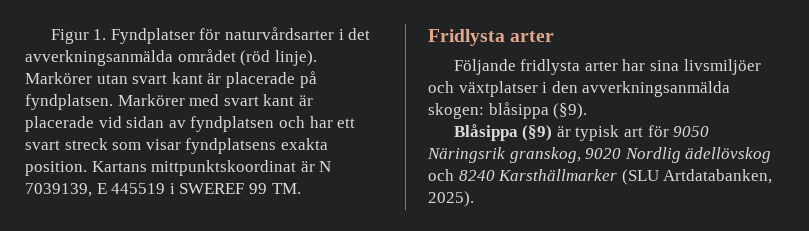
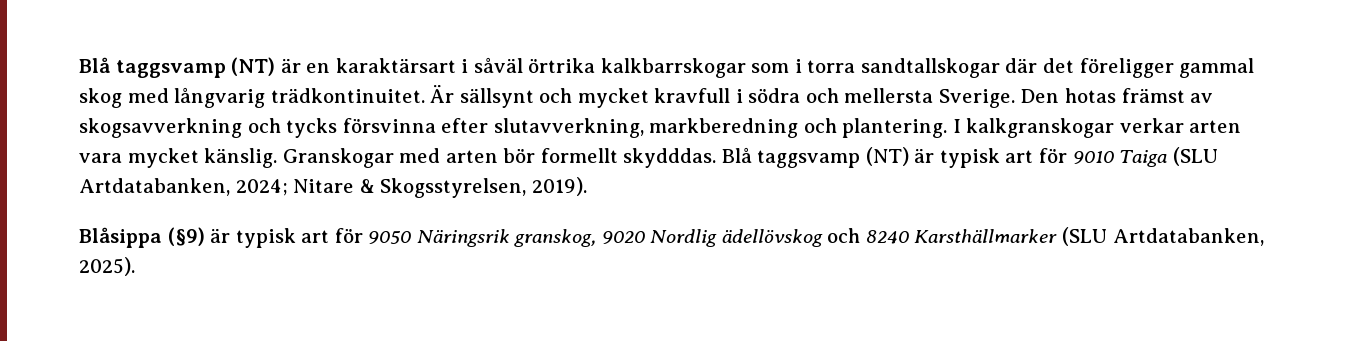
- Figur 1. Fyndplatser för naturvårdsarter i det avverkningsanmälda området (röd linje). Markörer utan svart kant är placerade på fyndplatsen. Markörer med svart kant är placerade vid sidan av fyndplatsen och har ett svart streck som visar fyndplatsens exakta position. Kartans mittpunktskoordinat är N 7039139, E 445519 i SWEREF 99 TM.
- Fridlysta arter
- Följande fridlysta arter har sina livsmiljöer och växtplatser i den avverkningsanmälda skogen: blåsippa (§9).
+ Blå taggsvamp (NT) är en karaktärsart i såväl örtrika kalkbarrskogar som i torra sandtallskogar där det föreligger gammal skog med långvarig trädkontinuitet. Är sällsynt och mycket kravfull i södra och mellersta Sverige. Den hotas främst av skogsavverkning och tycks försvinna efter slutavverkning, markberedning och plantering. I kalkgranskogar verkar arten vara mycket känslig. Granskogar med arten bör formellt skydddas. Blå taggsvamp (NT) är typisk art för 9010 Taiga (SLU Artdatabanken, 2024; Nitare & Skogsstyrelsen, 2019).

